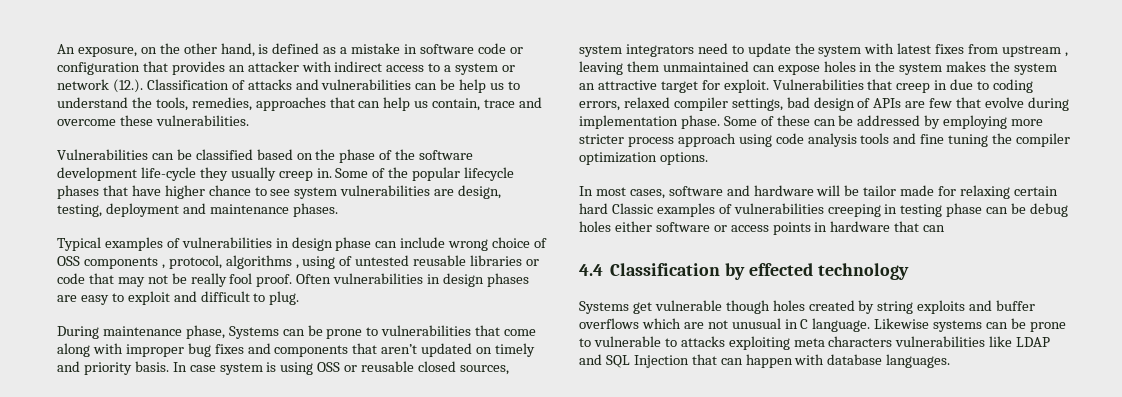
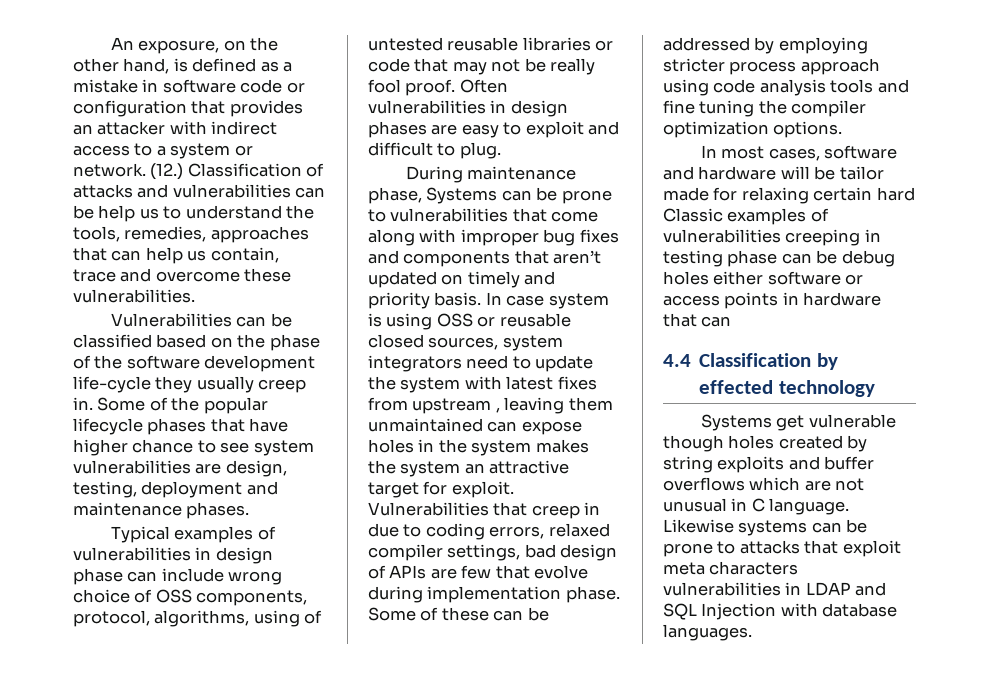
- An exposure, on the other hand, is defined as a mistake in software code or configuration that provides an attacker with indirect access to a system or network (12.). Classification of attacks and vulnerabilities can be help us to understand the tools, remedies, approaches that can help us contain, trace and overcome these vulnerabilities.
+ An exposure, on the other hand, is defined as a mistake in software code or configuration that provides an attacker with indirect access to a system or network. (12.) Classification of attacks and vulnerabilities can be help us to understand the tools, remedies, approaches that can help us contain, trace and overcome these vulnerabilities.
- Typical examples of vulnerabilities in design phase can include wrong choice of OSS components , protocol, algorithms , using of untested reusable libraries or code that may not be really fool proof.
+ Typical examples of vulnerabilities in design phase can include wrong choice of OSS components, protocol, algorithms, using of untested reusable libraries or code that may not be really fool proof.
- Some of these can be addressed by employing more stricter process approach using code analysis tools and fine tuning the compiler optimization options.
+ Some of these can be addressed by employing stricter process approach using code analysis tools and fine tuning the compiler optimization options.
- Likewise systems can be prone to vulnerable to attacks exploiting meta characters vulnerabilities like LDAP and SQL Injection that can happen with database languages.
+ Likewise systems can be prone to attacks that exploit meta characters vulnerabilities in LDAP and SQL Injection with database languages.

